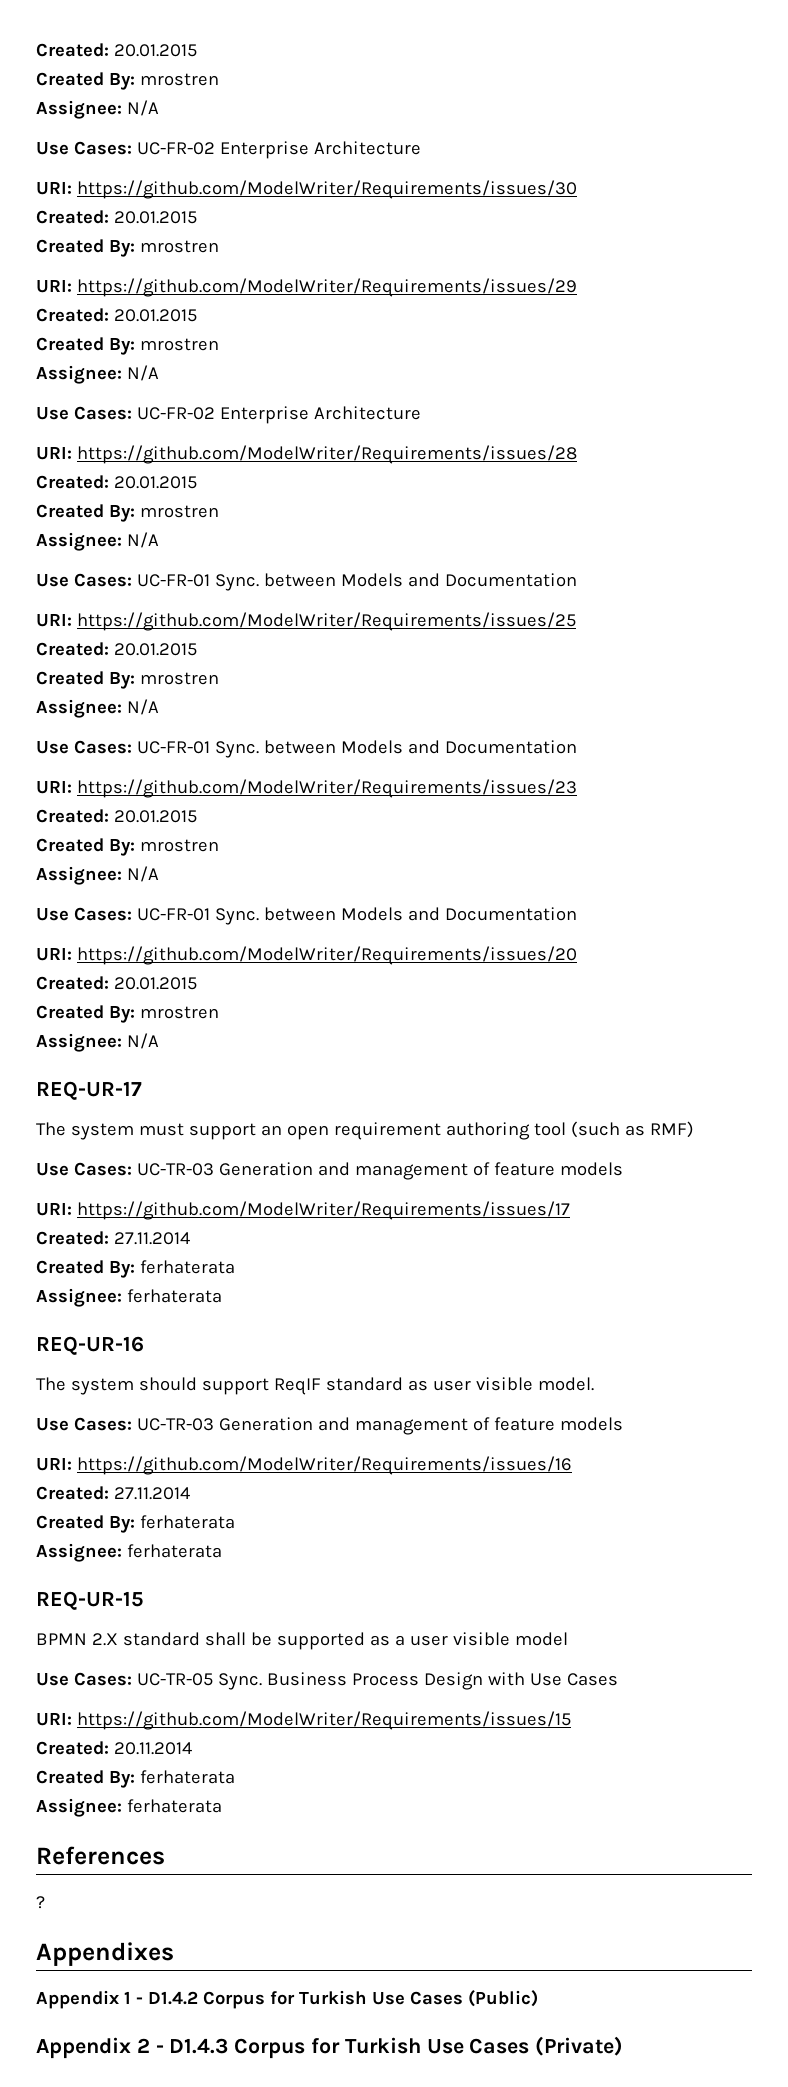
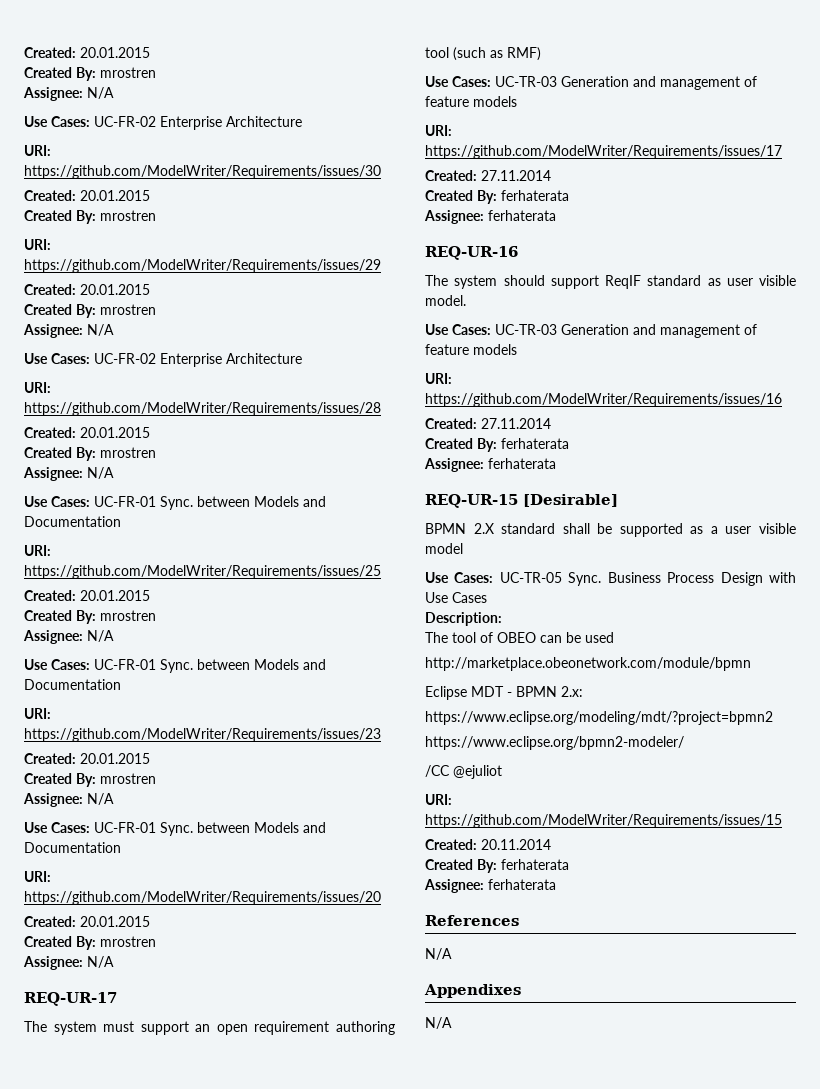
- REQ-UR-15
+ REQ-UR-15 [Desirable]
+ Description:
+ The tool of OBEO can be used
+ http://marketplace.obeonetwork.com/module/bpmn
+ Eclipse MDT - BPMN 2.x:
+ https://www.eclipse.org/modeling/mdt/?project=bpmn2
+ https://www.eclipse.org/bpmn2-modeler/
+ /CC @ejuliot
  References
- ?
+ N/A
  Appendixes
- Appendix 1 - D1.4.2 Corpus for Turkish Use Cases (Public)
- Appendix 2 - D1.4.3 Corpus for Turkish Use Cases (Private)
+ N/A

